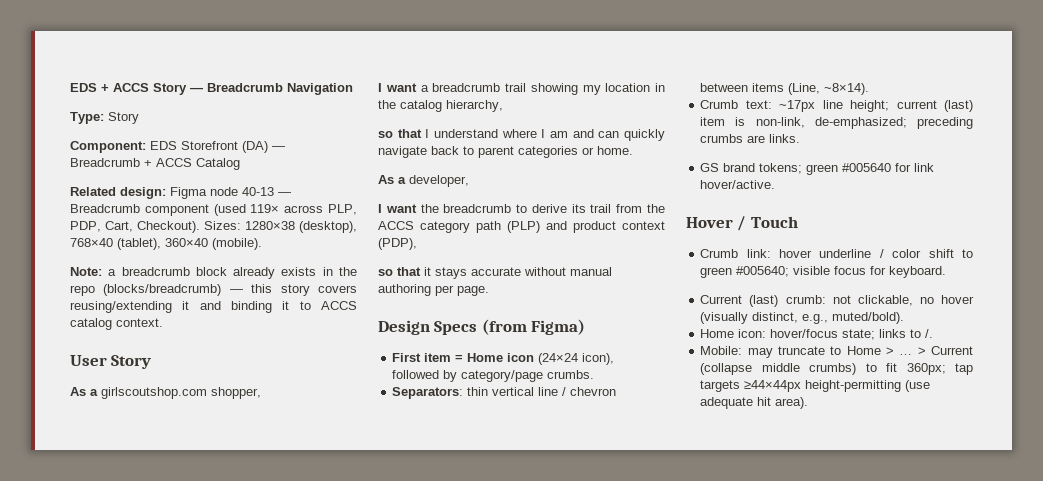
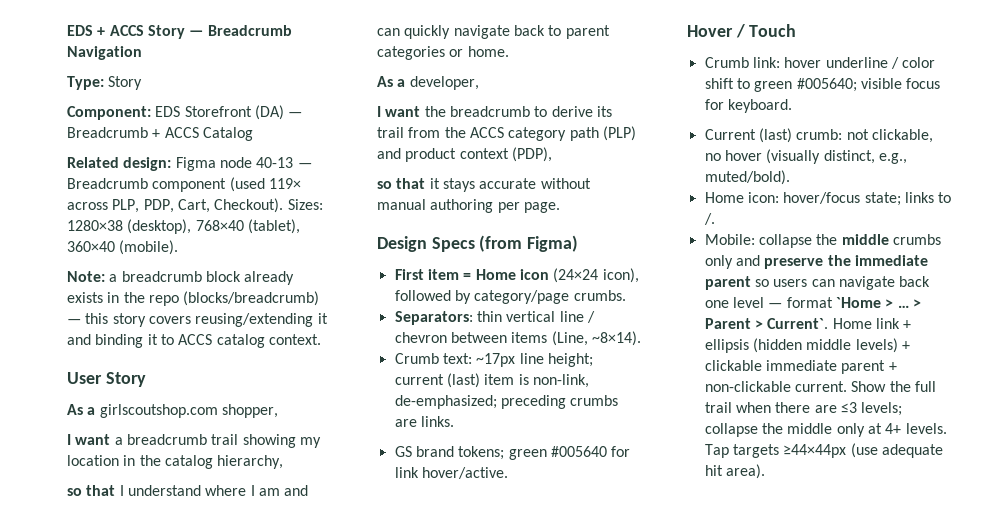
- Mobile: may truncate to Home > … > Current (collapse middle crumbs) to fit 360px; tap targets ≥44×44px height-permitting (use adequate hit area).
+ Mobile: collapse the middle crumbs only and preserve the immediate parent so users can navigate back one level — format `Home > … > Parent > Current`. Home link + ellipsis (hidden middle levels) + clickable immediate parent + non-clickable current. Show the full trail when there are ≤3 levels; collapse the middle only at 4+ levels. Tap targets ≥44×44px (use adequate hit area).

